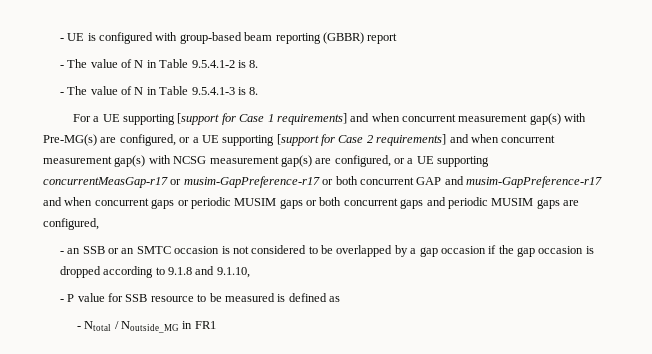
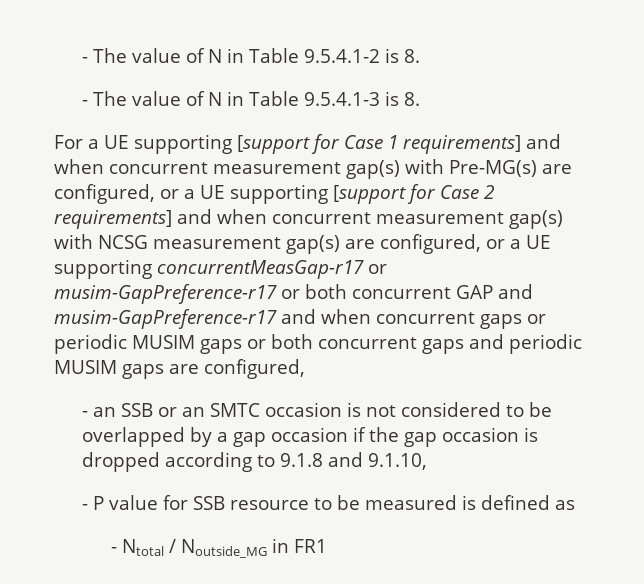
- - UE is configured with group-based beam reporting (GBBR) report

